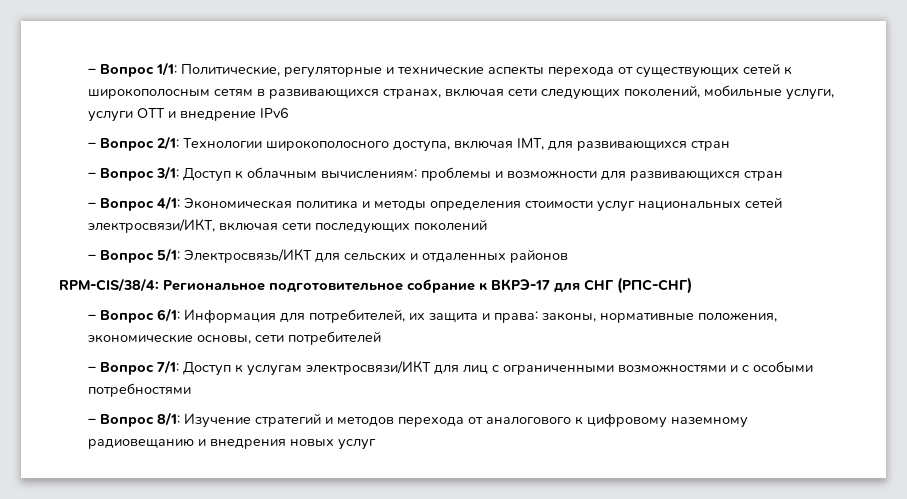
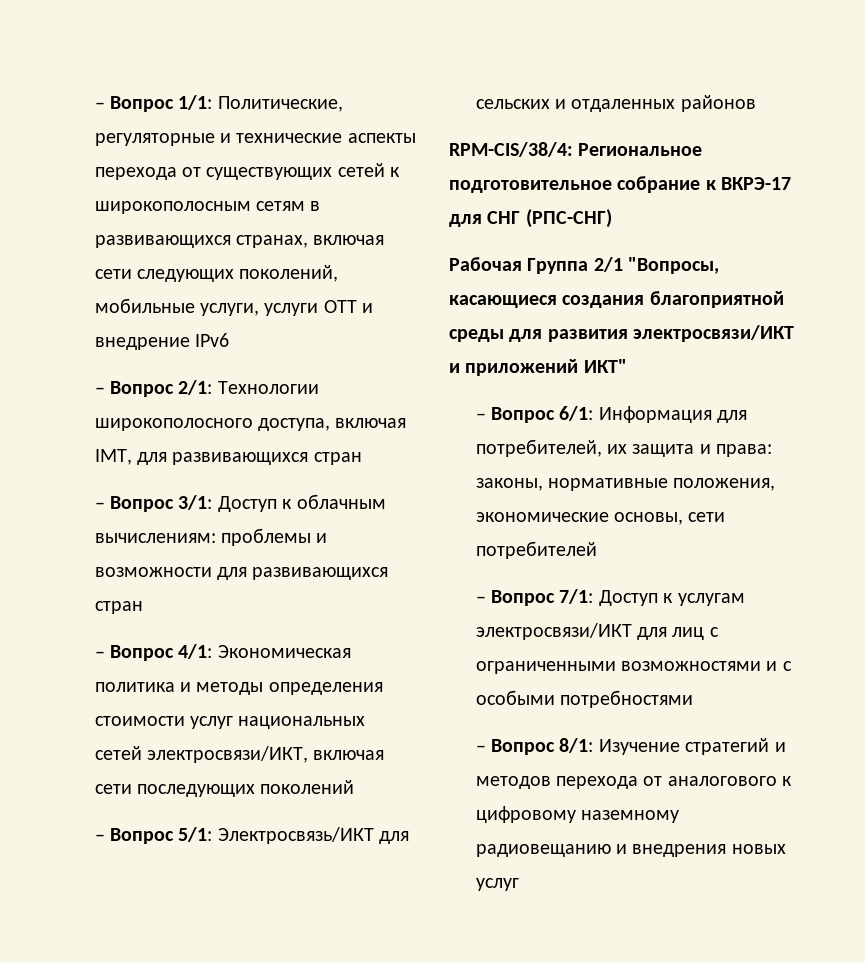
+ Рабочая Группа 2/1 "Вопросы, касающиеся создания благоприятной среды для развития электросвязи/ИКТ и приложений ИКТ"

